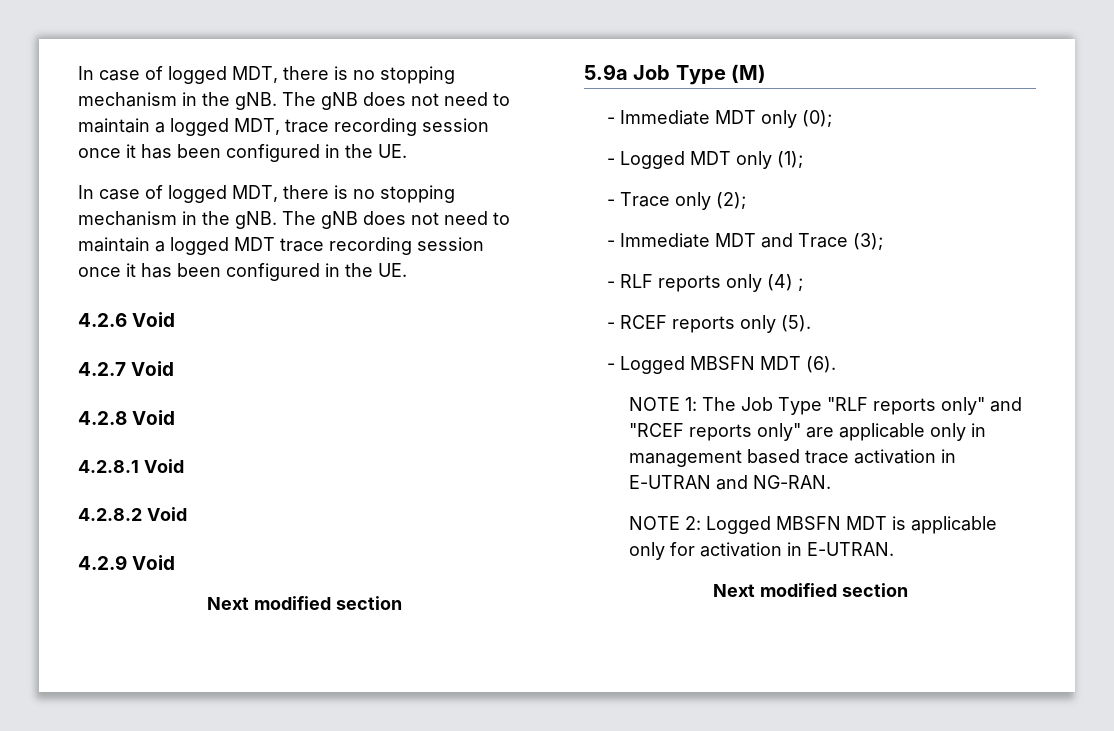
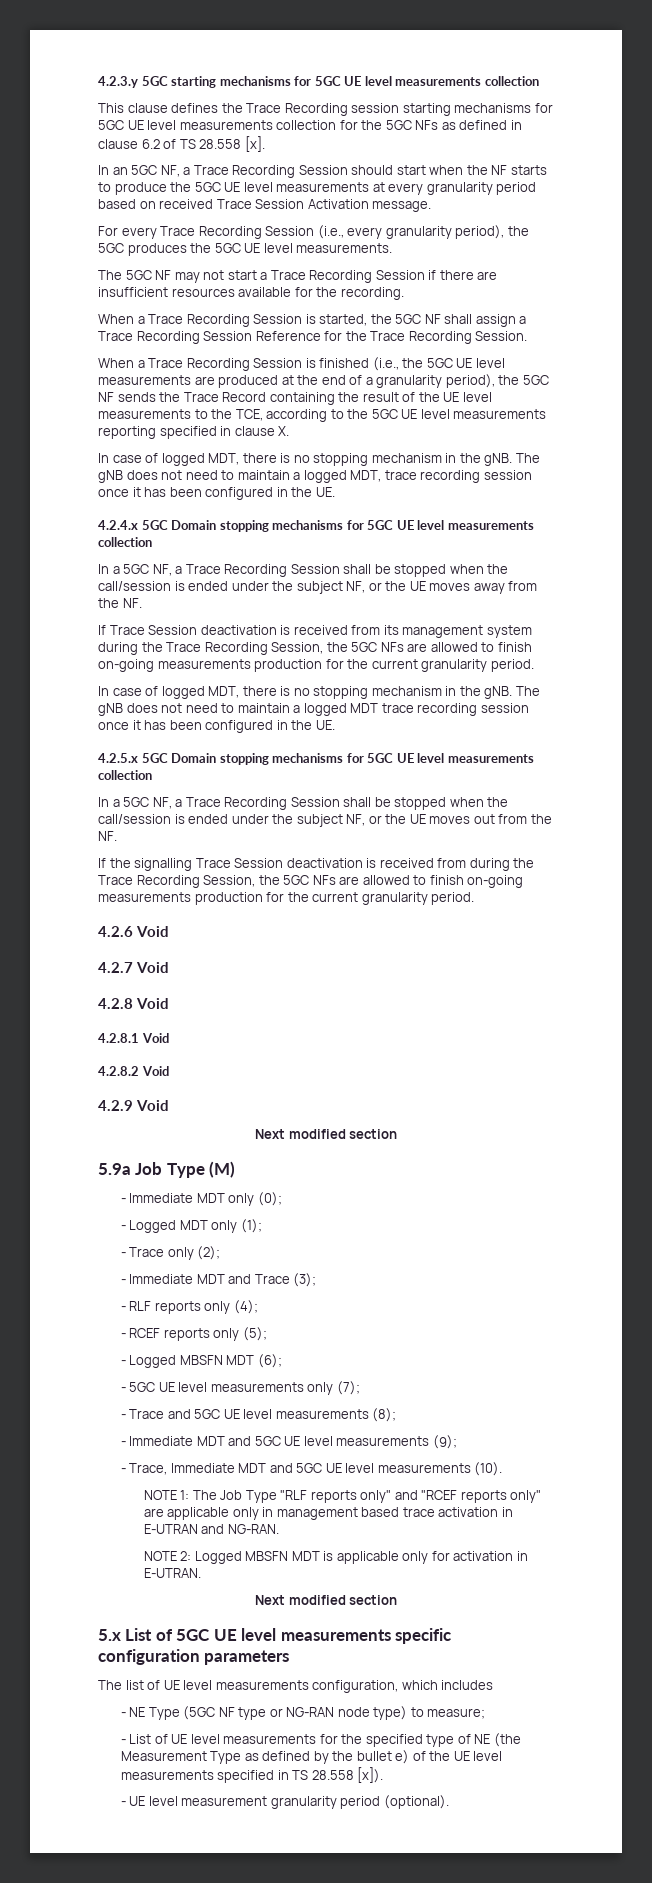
+ 4.2.3.y 5GC starting mechanisms for 5GC UE level measurements collection
+ This clause defines the Trace Recording session starting mechanisms for 5GC UE level measurements collection for the 5GC NFs as defined in clause 6.2 of TS 28.558 [x].
+ In an 5GC NF, a Trace Recording Session should start when the NF starts to produce the 5GC UE level measurements at every granularity period based on received Trace Session Activation message.
+ For every Trace Recording Session (i.e., every granularity period), the 5GC produces the 5GC UE level measurements.
+ The 5GC NF may not start a Trace Recording Session if there are insufficient resources available for the recording.
+ When a Trace Recording Session is started, the 5GC NF shall assign a Trace Recording Session Reference for the Trace Recording Session.
+ When a Trace Recording Session is finished (i.e., the 5GC UE level measurements are produced at the end of a granularity period), the 5GC NF sends the Trace Record containing the result of the UE level measurements to the TCE, according to the 5GC UE level measurements reporting specified in clause X.
+ 4.2.4.x 5GC Domain stopping mechanisms for 5GC UE level measurements collection
+ In a 5GC NF, a Trace Recording Session shall be stopped when the call/session is ended under the subject NF, or the UE moves away from the NF.
+ If Trace Session deactivation is received from its management system during the Trace Recording Session, the 5GC NFs are allowed to finish on-going measurements production for the current granularity period.
+ 4.2.5.x 5GC Domain stopping mechanisms for 5GC UE level measurements collection
+ In a 5GC NF, a Trace Recording Session shall be stopped when the call/session is ended under the subject NF, or the UE moves out from the NF.
+ If the signalling Trace Session deactivation is received from during the Trace Recording Session, the 5GC NFs are allowed to finish on-going measurements production for the current granularity period.
- - RLF reports only (4) ;
+ - RLF reports only (4);
- - RCEF reports only (5).
+ - RCEF reports only (5);
- - Logged MBSFN MDT (6).
+ - Logged MBSFN MDT (6);
+ - 5GC UE level measurements only (7);
+ - Trace and 5GC UE level measurements (8);
+ - Immediate MDT and 5GC UE level measurements (9);
+ - Trace, Immediate MDT and 5GC UE level measurements (10).
+ 5.x List of 5GC UE level measurements specific configuration parameters
+ The list of UE level measurements configuration, which includes
+ - NE Type (5GC NF type or NG-RAN node type) to measure;
+ - List of UE level measurements for the specified type of NE (the Measurement Type as defined by the bullet e) of the UE level measurements specified in TS 28.558 [x]).
+ - UE level measurement granularity period (optional).

